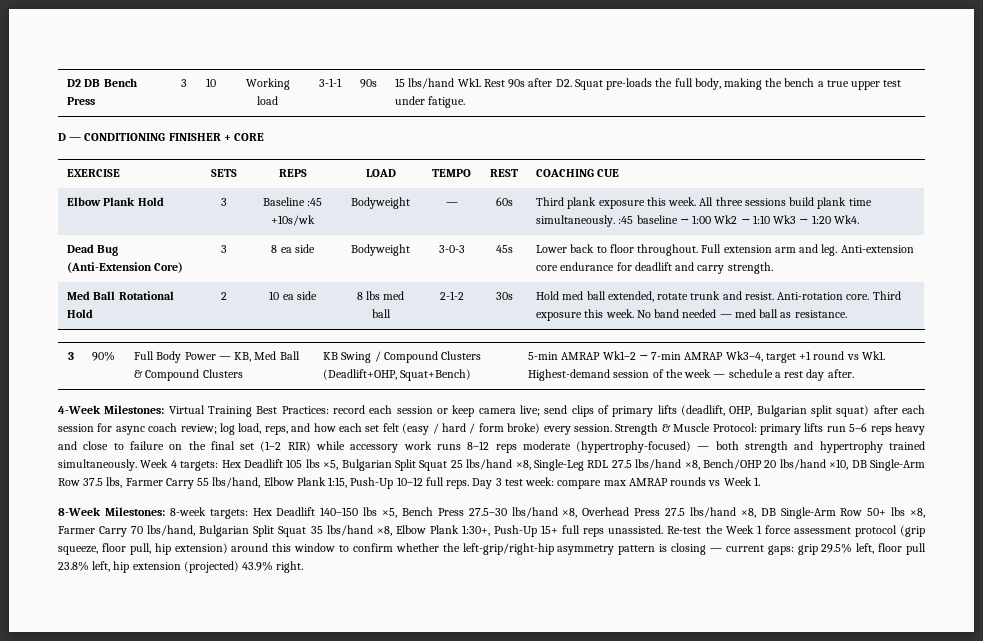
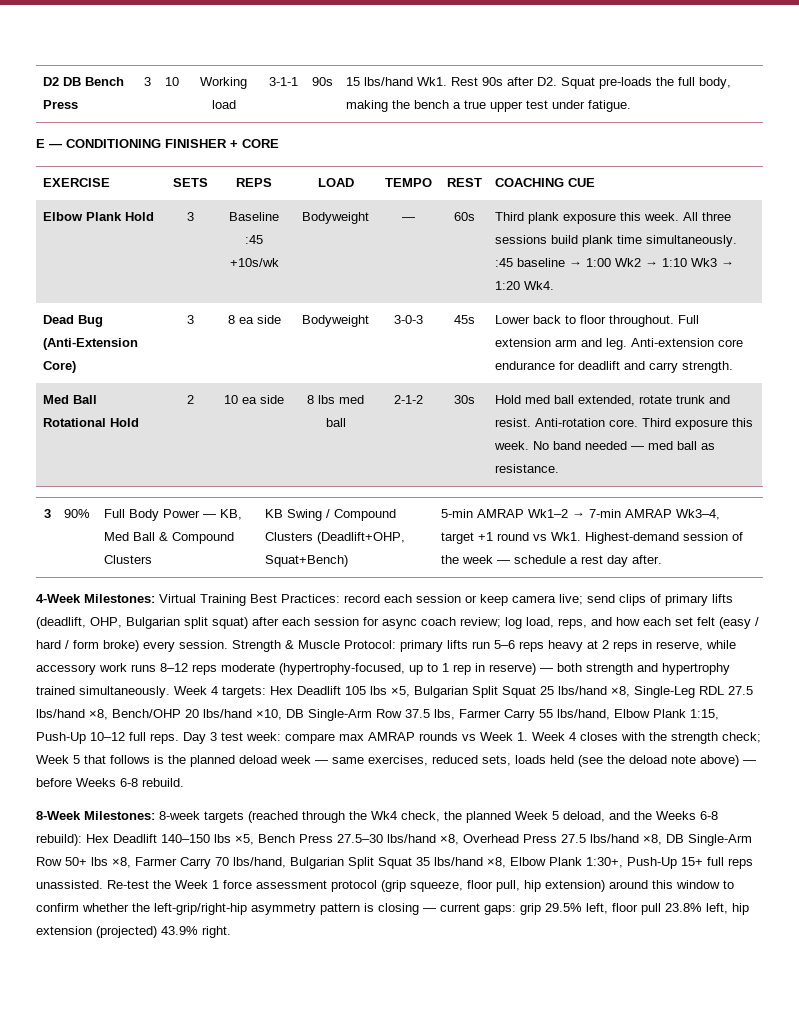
- D — CONDITIONING FINISHER + CORE
+ E — CONDITIONING FINISHER + CORE
- Strength & Muscle Protocol: primary lifts run 5–6 reps heavy and close to failure on the final set (1–2 RIR) while accessory work runs 8–12 reps moderate (hypertrophy-focused) — both strength and hypertrophy trained simultaneously.
+ Strength & Muscle Protocol: primary lifts run 5–6 reps heavy at 2 reps in reserve, while accessory work runs 8–12 reps moderate (hypertrophy-focused, up to 1 rep in reserve) — both strength and hypertrophy trained simultaneously.
- Day 3 test week: compare max AMRAP rounds vs Week 1.
- 8-Week Milestones: 8-week targets: Hex Deadlift 140–150 lbs ×5, Bench Press 27.5–30 lbs/hand ×8, Overhead Press 27.5 lbs/hand ×8, DB Single-Arm Row 50+ lbs ×8, Farmer Carry 70 lbs/hand, Bulgarian Split Squat 35 lbs/hand ×8, Elbow Plank 1:30+, Push-Up 15+ full reps unassisted.
+ Day 3 test week: compare max AMRAP rounds vs Week 1. Week 4 closes with the strength check; Week 5 that follows is the planned deload week — same exercises, reduced sets, loads held (see the deload note above) — before Weeks 6-8 rebuild.
+ 8-Week Milestones: 8-week targets (reached through the Wk4 check, the planned Week 5 deload, and the Weeks 6-8 rebuild): Hex Deadlift 140–150 lbs ×5, Bench Press 27.5–30 lbs/hand ×8, Overhead Press 27.5 lbs/hand ×8, DB Single-Arm Row 50+ lbs ×8, Farmer Carry 70 lbs/hand, Bulgarian Split Squat 35 lbs/hand ×8, Elbow Plank 1:30+, Push-Up 15+ full reps unassisted.

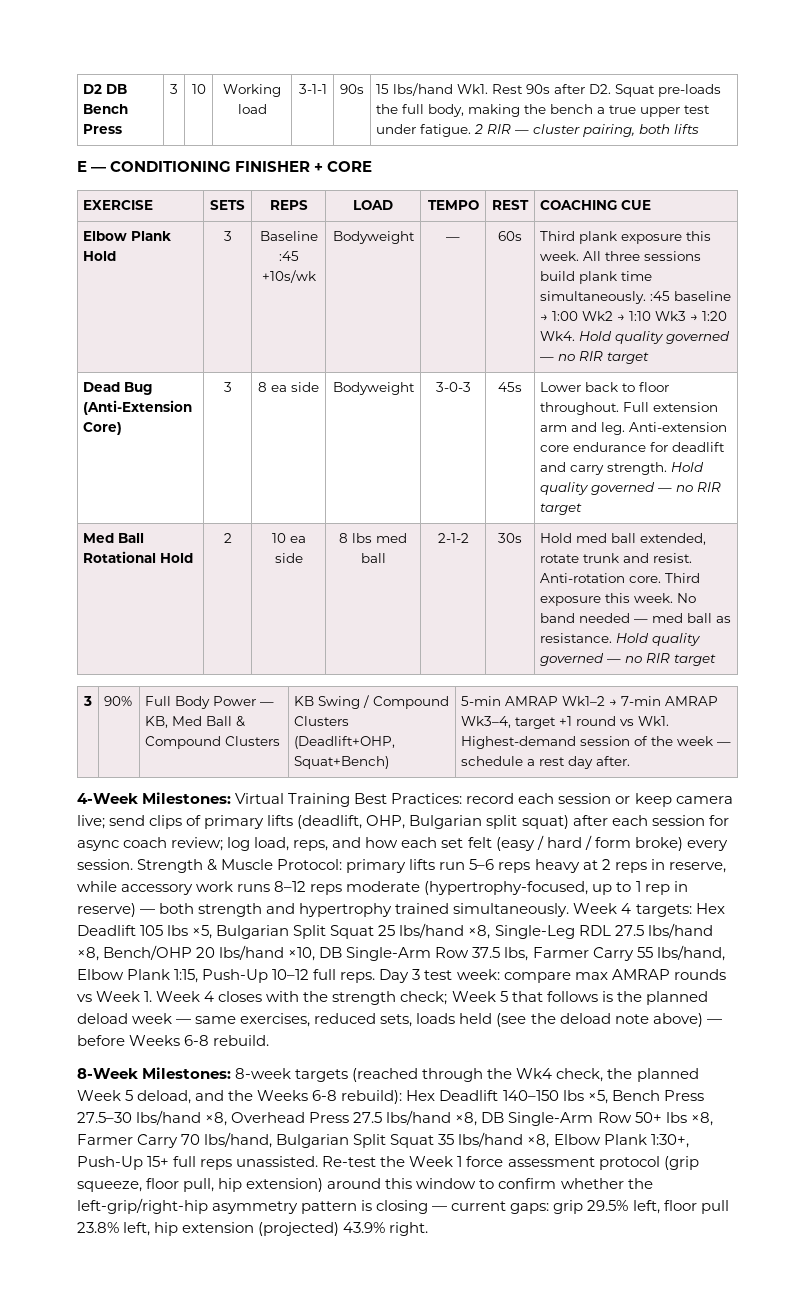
- D2 DB Bench Press | 3 | 10 | Working load | 3-1-1 | 90s | 15 lbs/hand Wk1. Rest 90s after D2. Squat pre-loads the full body, making the bench a true upper test under fatigue.
+ D2 DB Bench Press | 3 | 10 | Working load | 3-1-1 | 90s | 15 lbs/hand Wk1. Rest 90s after D2. Squat pre-loads the full body, making the bench a true upper test under fatigue. 2 RIR — cluster pairing, both lifts
- Elbow Plank Hold | 3 | Baseline :45 +10s/wk | Bodyweight | — | 60s | Third plank exposure this week. All three sessions build plank time simultaneously. :45 baseline → 1:00 Wk2 → 1:10 Wk3 → 1:20 Wk4.
+ Elbow Plank Hold | 3 | Baseline :45 +10s/wk | Bodyweight | — | 60s | Third plank exposure this week. All three sessions build plank time simultaneously. :45 baseline → 1:00 Wk2 → 1:10 Wk3 → 1:20 Wk4. Hold quality governed — no RIR target
- Dead Bug (Anti-Extension Core) | 3 | 8 ea side | Bodyweight | 3-0-3 | 45s | Lower back to floor throughout. Full extension arm and leg. Anti-extension core endurance for deadlift and carry strength.
+ Dead Bug (Anti-Extension Core) | 3 | 8 ea side | Bodyweight | 3-0-3 | 45s | Lower back to floor throughout. Full extension arm and leg. Anti-extension core endurance for deadlift and carry strength. Hold quality governed — no RIR target
- No band needed — med ball as resistance.
+ No band needed — med ball as resistance. Hold quality governed — no RIR target

